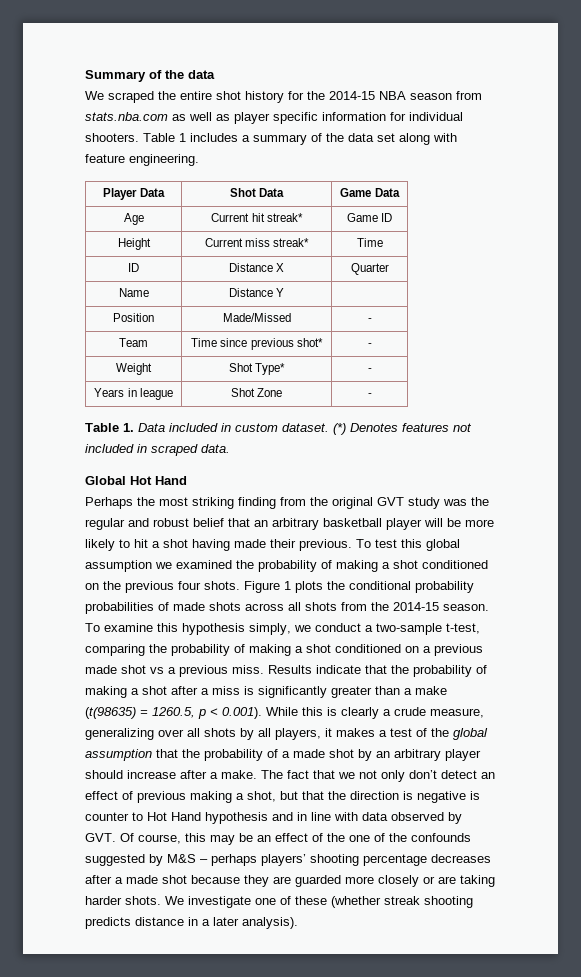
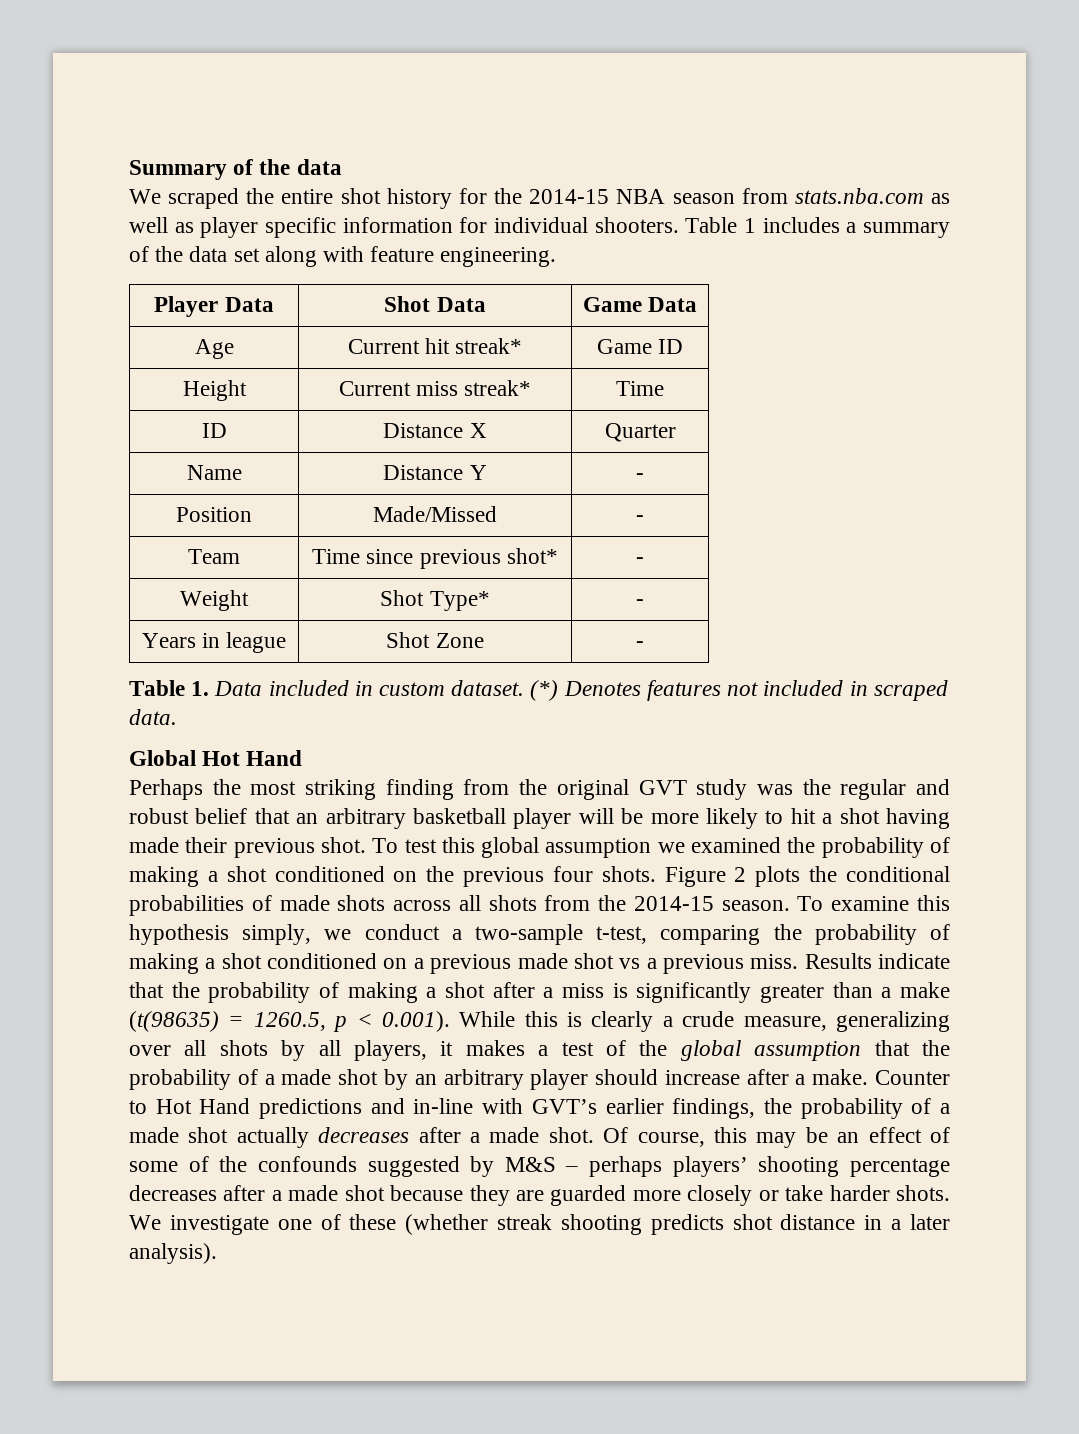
- Name | Distance Y |
+ Name | Distance Y | -
- Perhaps the most striking finding from the original GVT study was the regular and robust belief that an arbitrary basketball player will be more likely to hit a shot having made their previous.
+ Perhaps the most striking finding from the original GVT study was the regular and robust belief that an arbitrary basketball player will be more likely to hit a shot having made their previous shot.
- Figure 1 plots the conditional probability probabilities of made shots across all shots from the 2014-15 season.
+ Figure 2 plots the conditional probabilities of made shots across all shots from the 2014-15 season.
- The fact that we not only don’t detect an effect of previous making a shot, but that the direction is negative is counter to Hot Hand hypothesis and in line with data observed by GVT. Of course, this may be an effect of the one of the confounds suggested by M&S – perhaps players’ shooting percentage decreases after a made shot because they are guarded more closely or are taking harder shots.
+ Counter to Hot Hand predictions and in-line with GVT’s earlier findings, the probability of a made shot actually decreases after a made shot. Of course, this may be an effect of some of the confounds suggested by M&S – perhaps players’ shooting percentage decreases after a made shot because they are guarded more closely or take harder shots.
- We investigate one of these (whether streak shooting predicts distance in a later analysis).
+ We investigate one of these (whether streak shooting predicts shot distance in a later analysis).

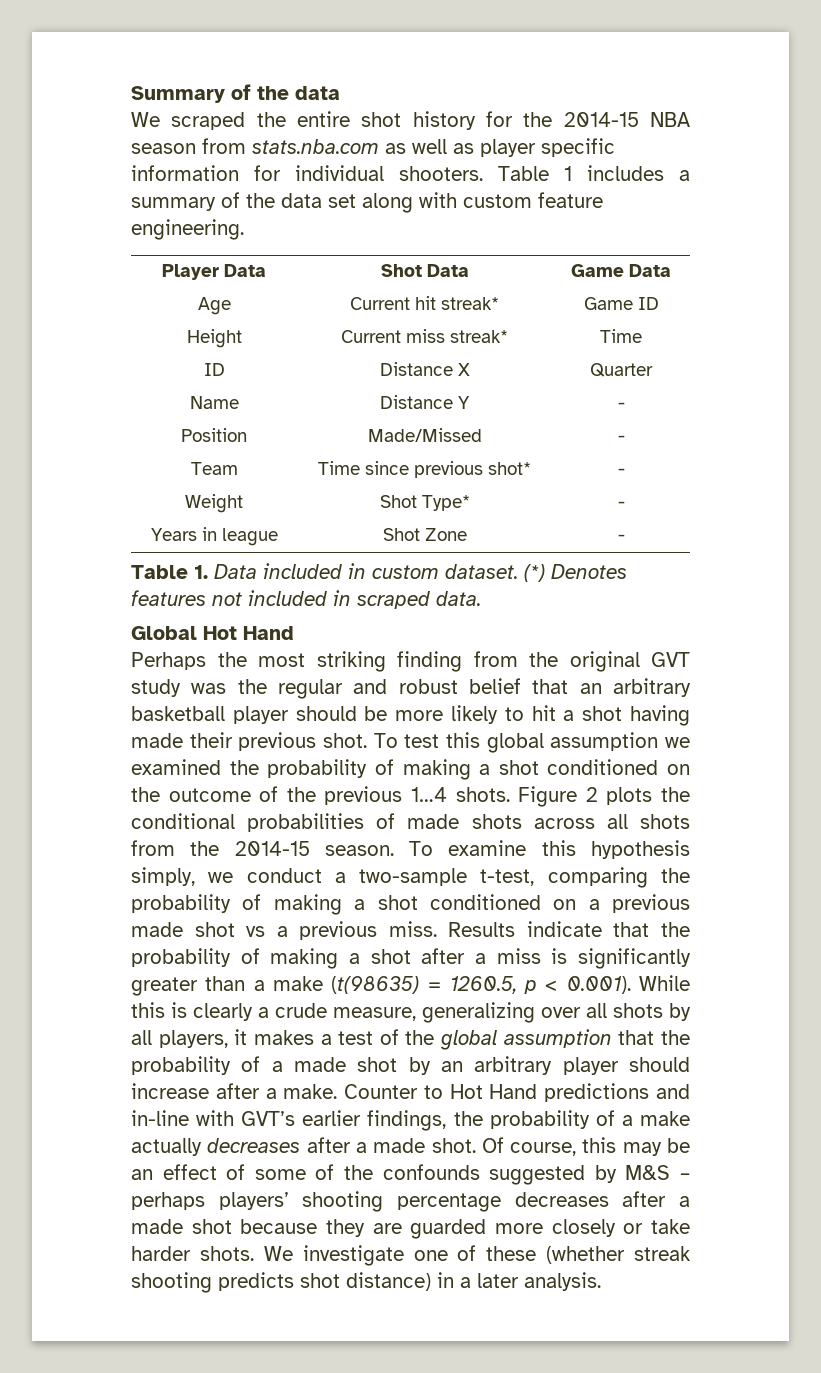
- Table 1 includes a summary of the data set along with feature engineering.
+ Table 1 includes a summary of the data set along with custom feature engineering.
- Perhaps the most striking finding from the original GVT study was the regular and robust belief that an arbitrary basketball player will be more likely to hit a shot having made their previous shot.
+ Perhaps the most striking finding from the original GVT study was the regular and robust belief that an arbitrary basketball player should be more likely to hit a shot having made their previous shot.
- To test this global assumption we examined the probability of making a shot conditioned on the previous four shots.
+ To test this global assumption we examined the probability of making a shot conditioned on the outcome of the previous 1…4 shots.
- Counter to Hot Hand predictions and in-line with GVT’s earlier findings, the probability of a made shot actually decreases after a made shot.
+ Counter to Hot Hand predictions and in-line with GVT’s earlier findings, the probability of a make actually decreases after a made shot.
- We investigate one of these (whether streak shooting predicts shot distance in a later analysis).
+ We investigate one of these (whether streak shooting predicts shot distance) in a later analysis.

